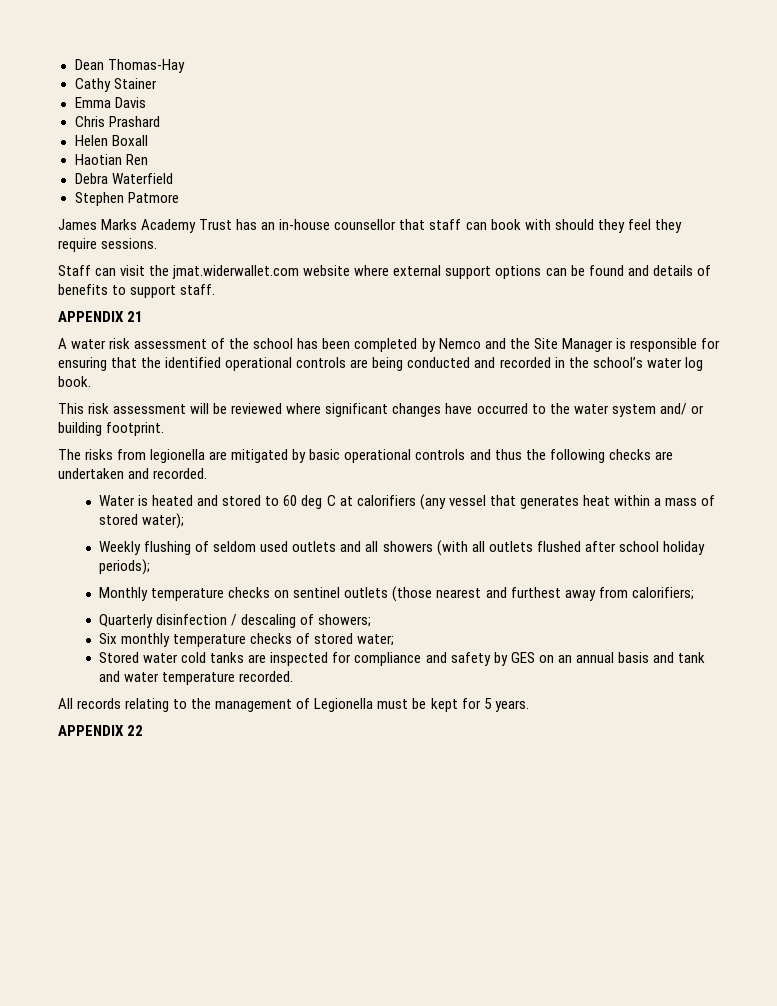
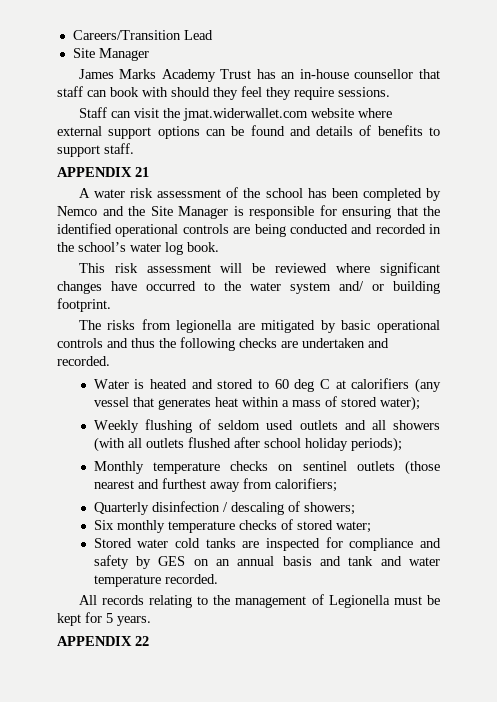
- Dean Thomas-Hay
- Cathy Stainer
- Emma Davis
- Chris Prashard
- Helen Boxall
- Haotian Ren
- Debra Waterfield
- Stephen Patmore
+ Careers/Transition Lead
+ Site Manager

